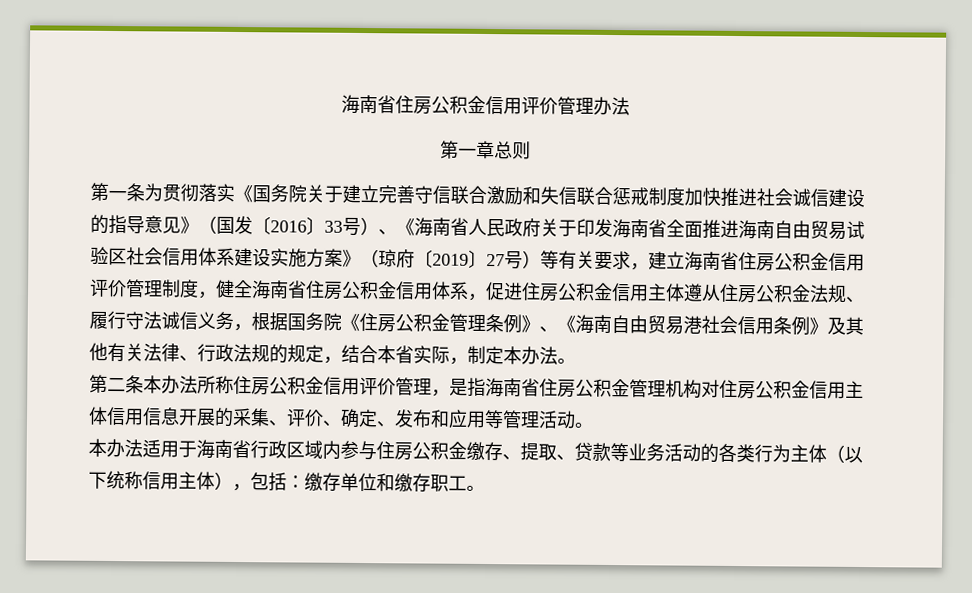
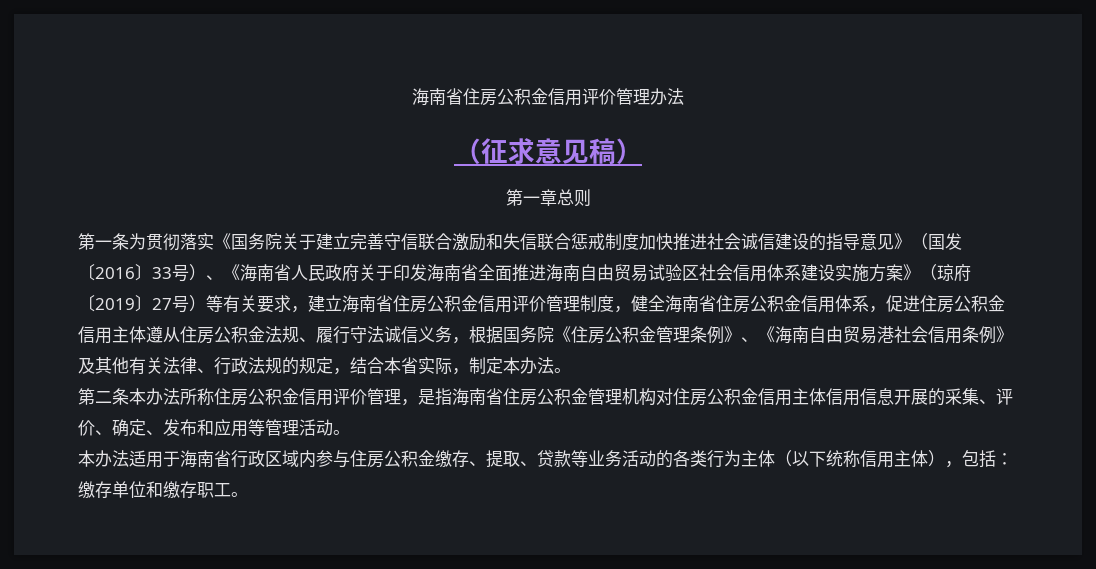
+ （征求意见稿）

